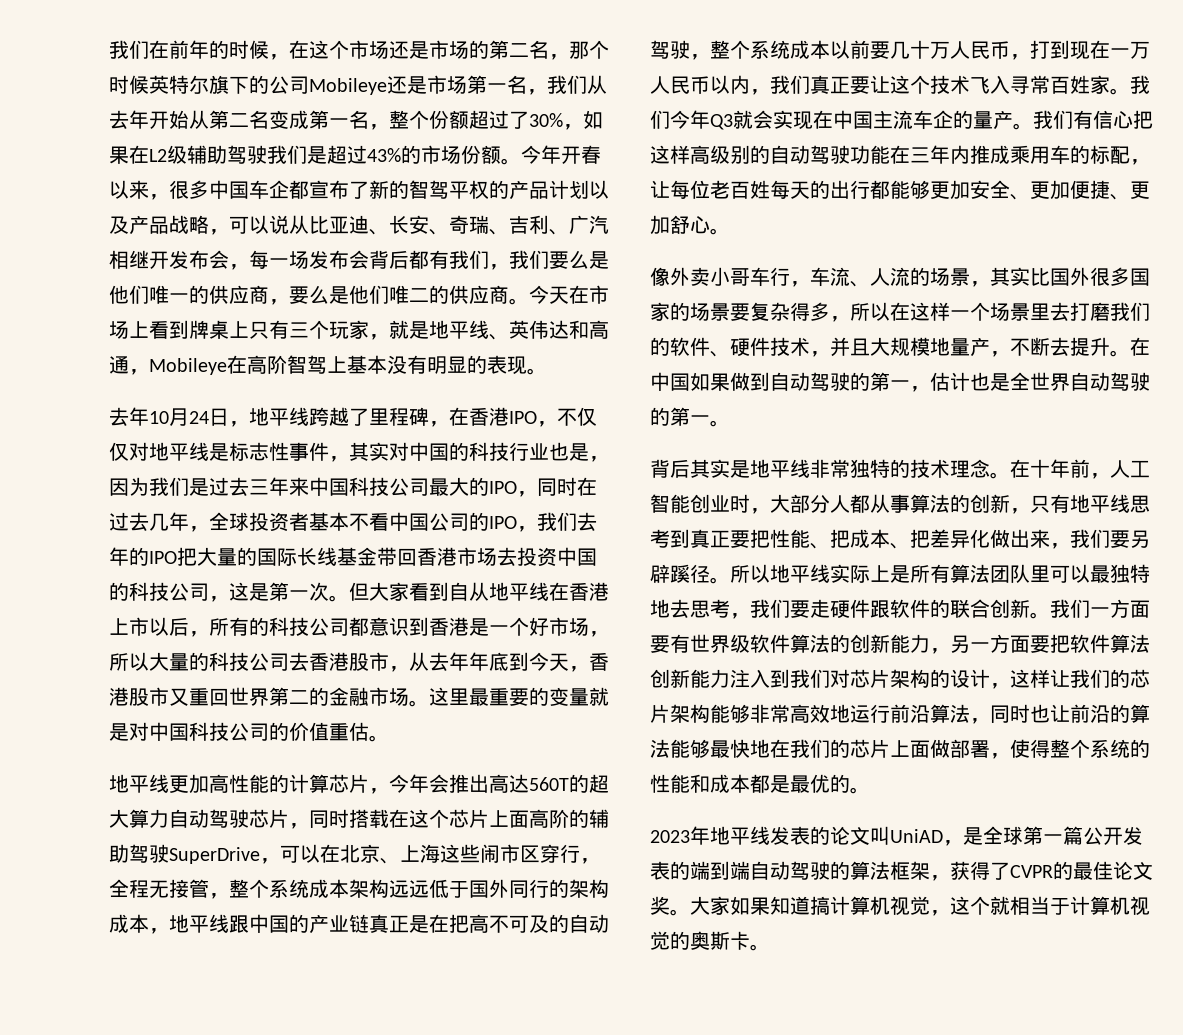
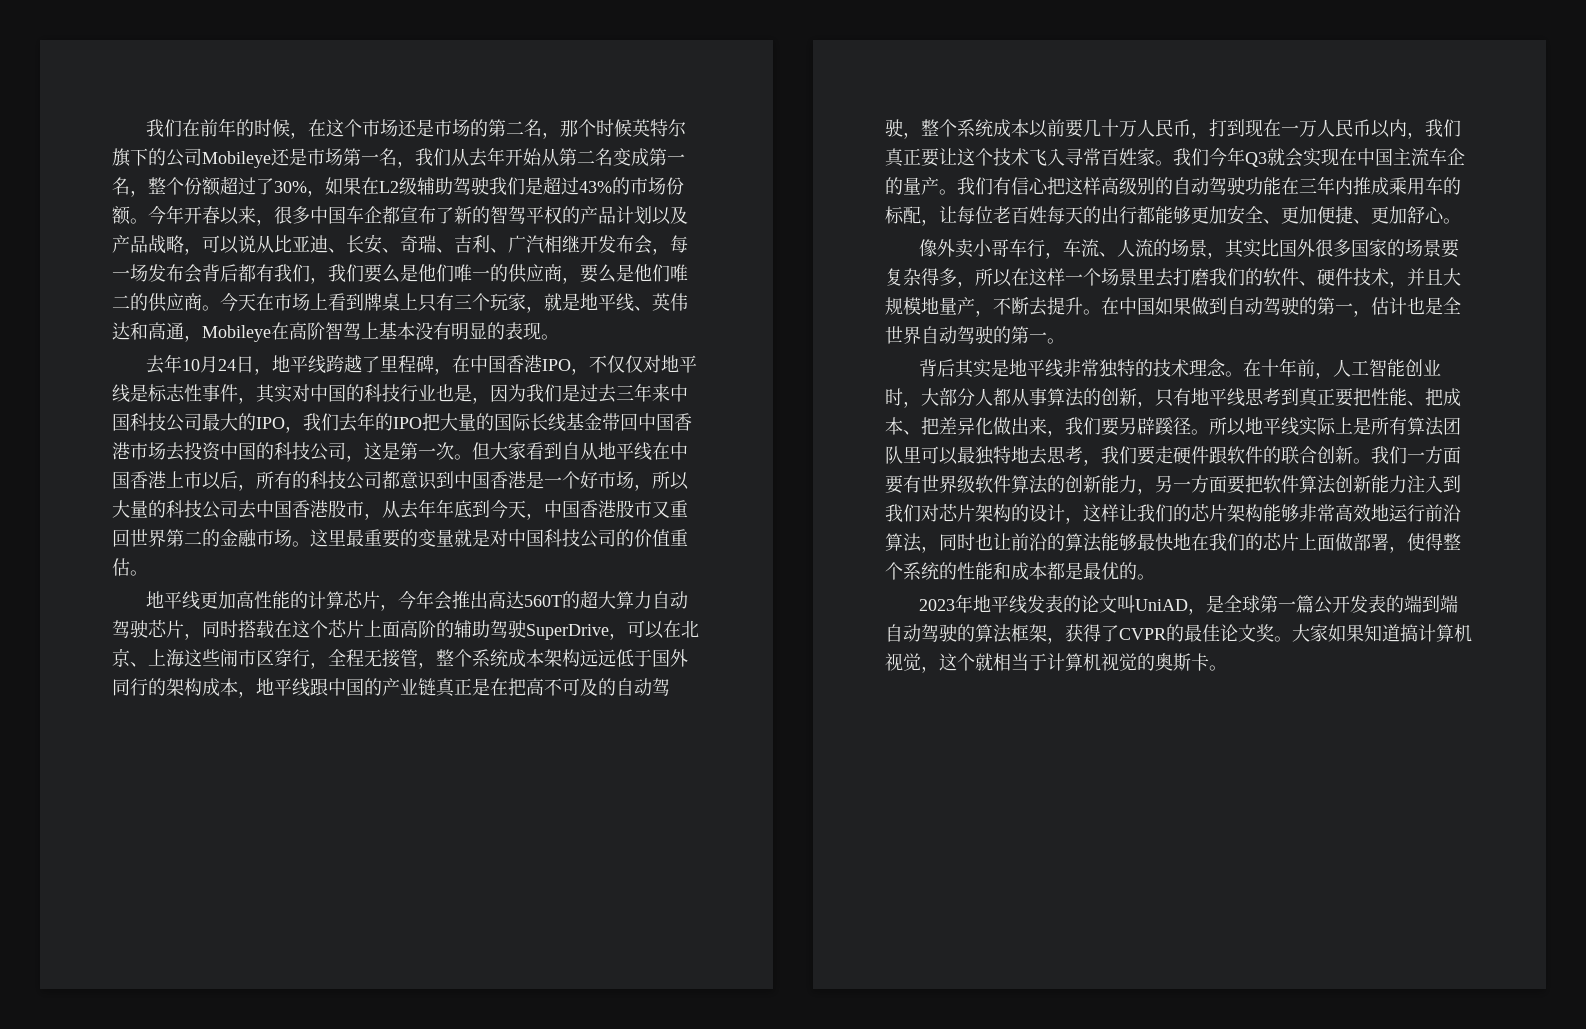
- 去年10月24日，地平线跨越了里程碑，在香港IPO，不仅仅对地平线是标志性事件，其实对中国的科技行业也是，因为我们是过去三年来中国科技公司最大的IPO，同时在过去几年，全球投资者基本不看中国公司的IPO，我们去年的IPO把大量的国际长线基金带回香港市场去投资中国的科技公司，这是第一次。
+ 去年10月24日，地平线跨越了里程碑，在中国香港IPO，不仅仅对地平线是标志性事件，其实对中国的科技行业也是，因为我们是过去三年来中国科技公司最大的IPO，我们去年的IPO把大量的国际长线基金带回中国香港市场去投资中国的科技公司，这是第一次。
- 但大家看到自从地平线在香港上市以后，所有的科技公司都意识到香港是一个好市场，所以大量的科技公司去香港股市，从去年年底到今天，香港股市又重回世界第二的金融市场。
+ 但大家看到自从地平线在中国香港上市以后，所有的科技公司都意识到中国香港是一个好市场，所以大量的科技公司去中国香港股市，从去年年底到今天，中国香港股市又重回世界第二的金融市场。

